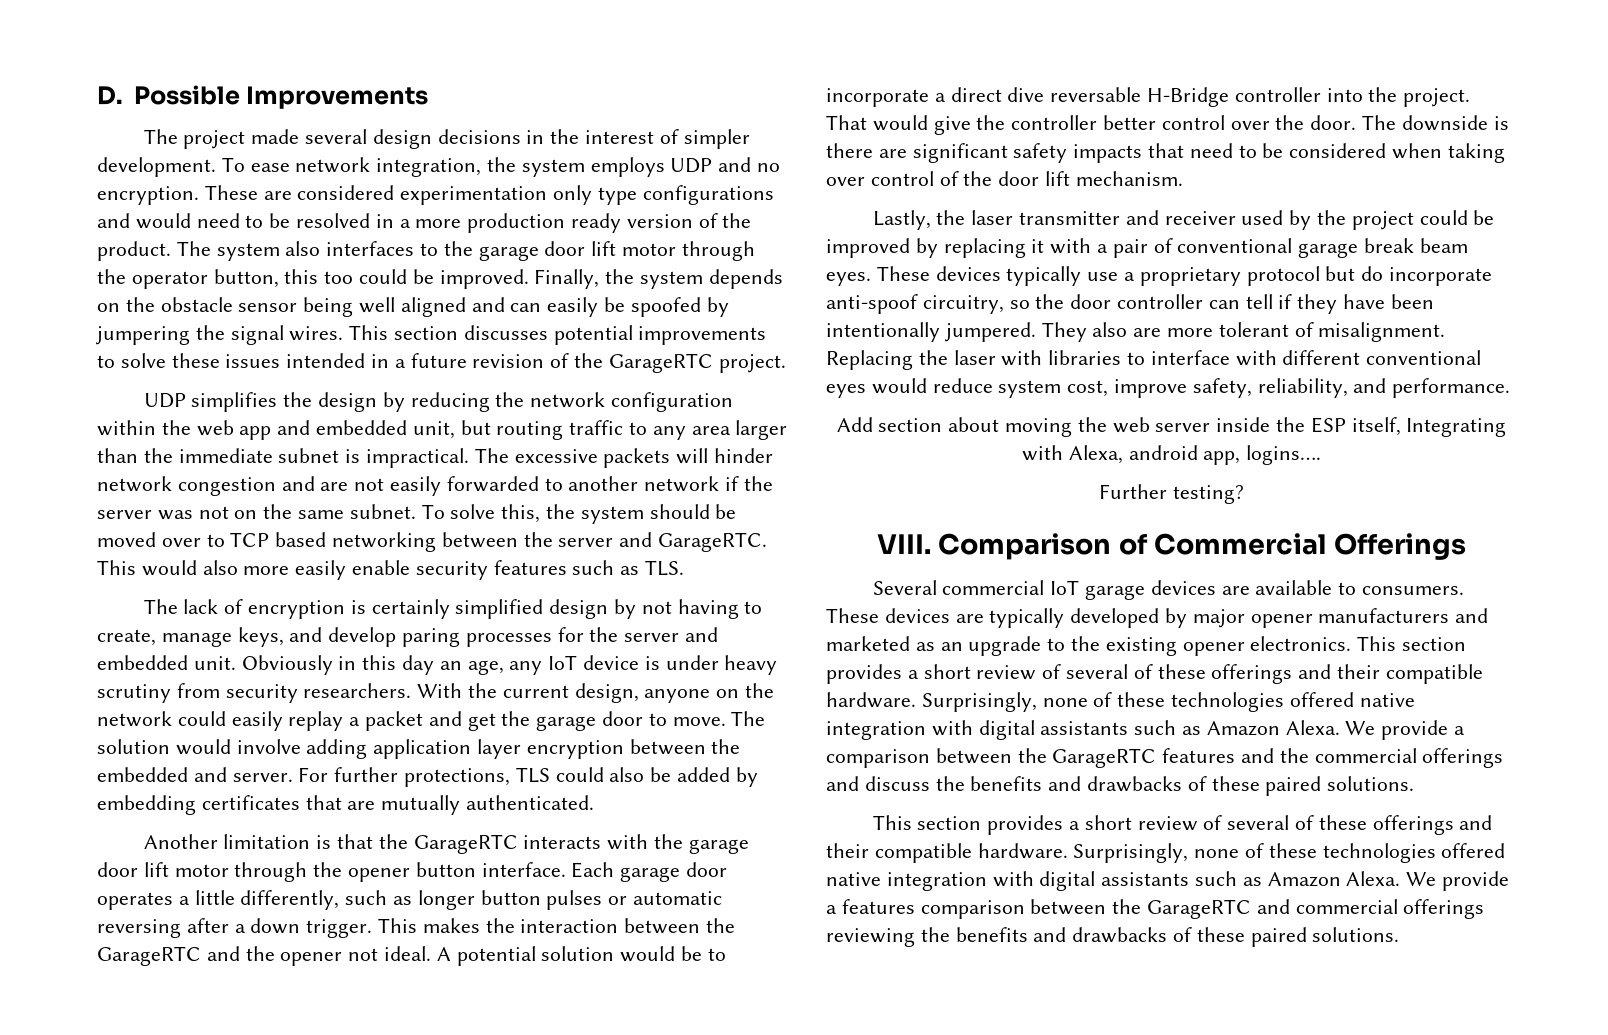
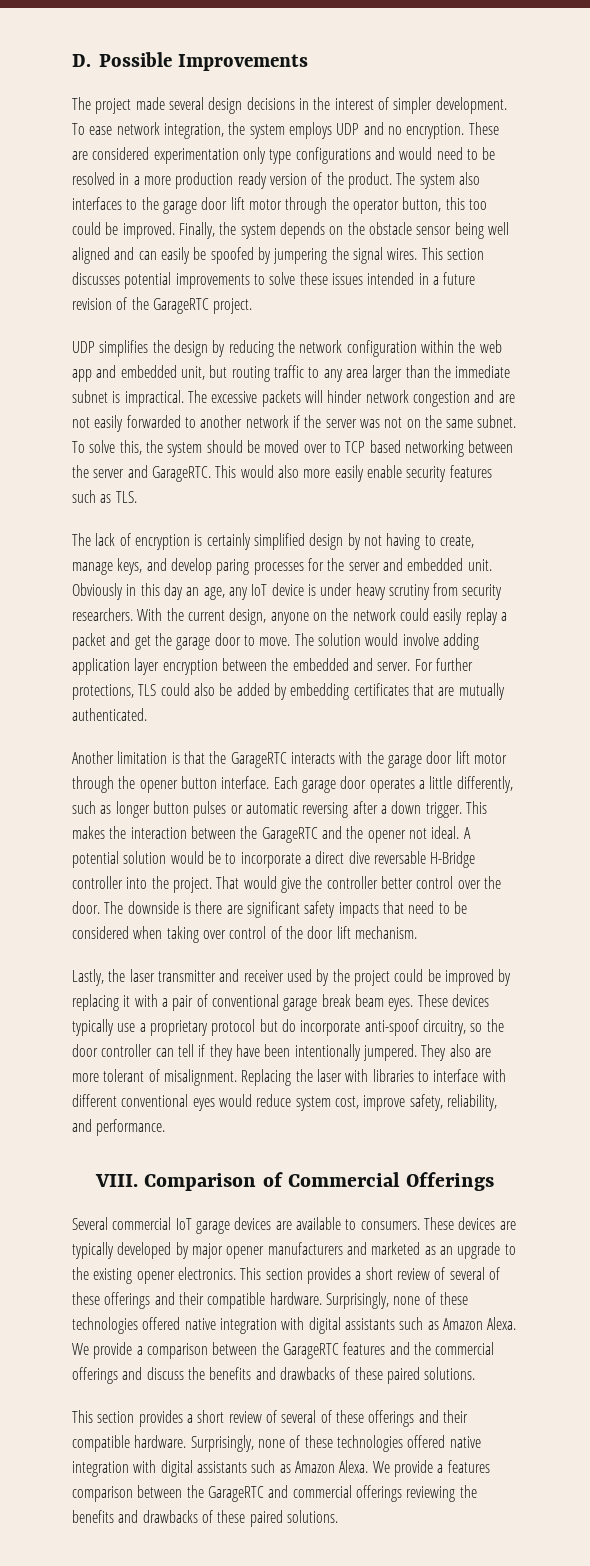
- Add section about moving the web server inside the ESP itself, Integrating with Alexa, android app, logins….
- Further testing?

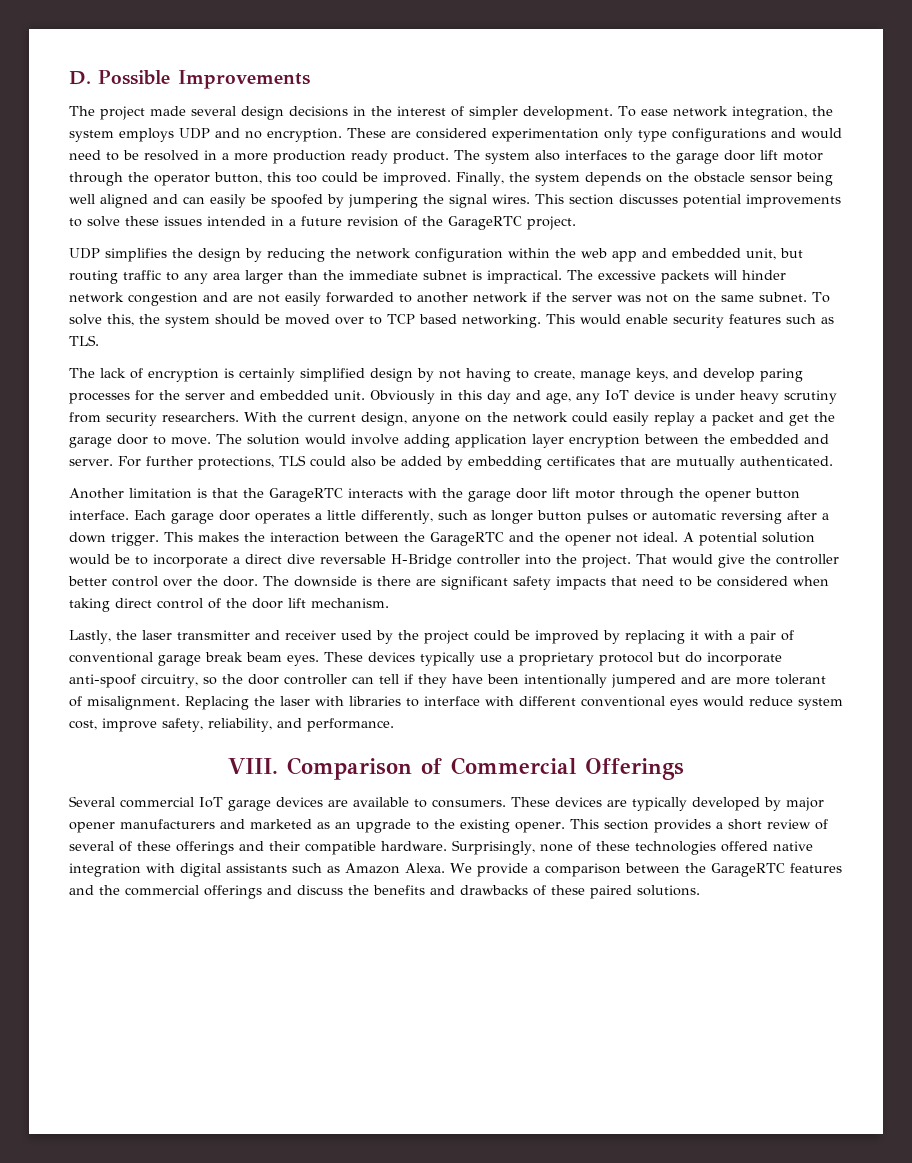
- These are considered experimentation only type configurations and would need to be resolved in a more production ready version of the product.
+ These are considered experimentation only type configurations and would need to be resolved in a more production ready product.
- To solve this, the system should be moved over to TCP based networking between the server and GarageRTC. This would also more easily enable security features such as TLS.
+ To solve this, the system should be moved over to TCP based networking. This would enable security features such as TLS.
- Obviously in this day an age, any IoT device is under heavy scrutiny from security researchers.
+ Obviously in this day and age, any IoT device is under heavy scrutiny from security researchers.
- The downside is there are significant safety impacts that need to be considered when taking over control of the door lift mechanism.
+ The downside is there are significant safety impacts that need to be considered when taking direct control of the door lift mechanism.
- These devices typically use a proprietary protocol but do incorporate anti-spoof circuitry, so the door controller can tell if they have been intentionally jumpered. They also are more tolerant of misalignment.
+ These devices typically use a proprietary protocol but do incorporate anti-spoof circuitry, so the door controller can tell if they have been intentionally jumpered and are more tolerant of misalignment.
- These devices are typically developed by major opener manufacturers and marketed as an upgrade to the existing opener electronics.
+ These devices are typically developed by major opener manufacturers and marketed as an upgrade to the existing opener.
- This section provides a short review of several of these offerings and their compatible hardware. Surprisingly, none of these technologies offered native integration with digital assistants such as Amazon Alexa. We provide a features comparison between the GarageRTC and commercial offerings reviewing the benefits and drawbacks of these paired solutions.

